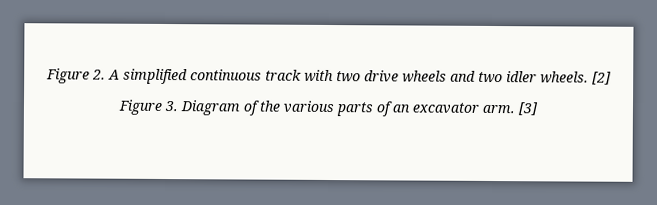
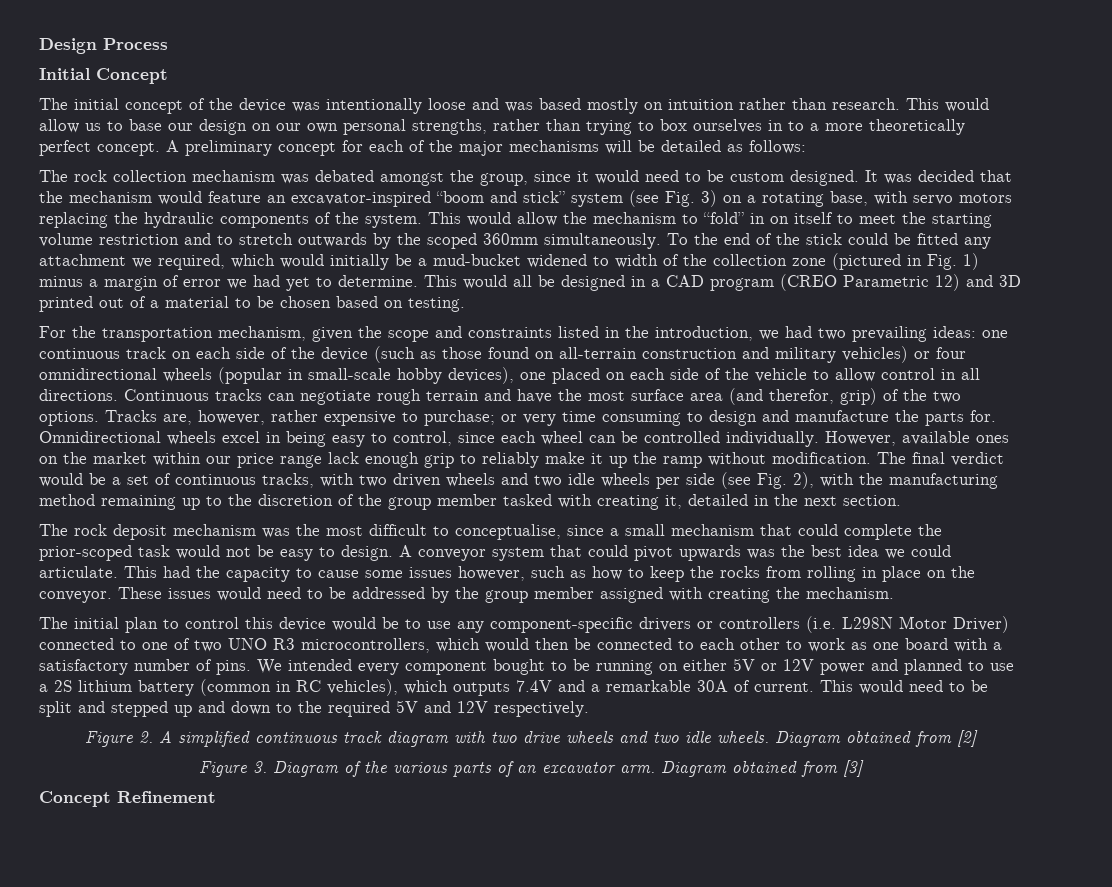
+ Design Process
+ Initial Concept
+ The initial concept of the device was intentionally loose and was based mostly on intuition rather than research. This would allow us to base our design on our own personal strengths, rather than trying to box ourselves in to a more theoretically perfect concept. A preliminary concept for each of the major mechanisms will be detailed as follows:
+ The rock collection mechanism was debated amongst the group, since it would need to be custom designed. It was decided that the mechanism would feature an excavator-inspired “boom and stick” system (see Fig. 3) on a rotating base, with servo motors replacing the hydraulic components of the system. This would allow the mechanism to “fold” in on itself to meet the starting volume restriction and to stretch outwards by the scoped 360mm simultaneously. To the end of the stick could be fitted any attachment we required, which would initially be a mud-bucket widened to width of the collection zone (pictured in Fig. 1) minus a margin of error we had yet to determine. This would all be designed in a CAD program (CREO Parametric 12) and 3D printed out of a material to be chosen based on testing.
+ For the transportation mechanism, given the scope and constraints listed in the introduction, we had two prevailing ideas: one continuous track on each side of the device (such as those found on all-terrain construction and military vehicles) or four omnidirectional wheels (popular in small-scale hobby devices), one placed on each side of the vehicle to allow control in all directions. Continuous tracks can negotiate rough terrain and have the most surface area (and therefor, grip) of the two options. Tracks are, however, rather expensive to purchase; or very time consuming to design and manufacture the parts for. Omnidirectional wheels excel in being easy to control, since each wheel can be controlled individually. However, available ones on the market within our price range lack enough grip to reliably make it up the ramp without modification. The final verdict would be a set of continuous tracks, with two driven wheels and two idle wheels per side (see Fig. 2), with the manufacturing method remaining up to the discretion of the group member tasked with creating it, detailed in the next section.
+ The rock deposit mechanism was the most difficult to conceptualise, since a small mechanism that could complete the prior-scoped task would not be easy to design. A conveyor system that could pivot upwards was the best idea we could articulate. This had the capacity to cause some issues however, such as how to keep the rocks from rolling in place on the conveyor. These issues would need to be addressed by the group member assigned with creating the mechanism.
+ The initial plan to control this device would be to use any component-specific drivers or controllers (i.e. L298N Motor Driver) connected to one of two UNO R3 microcontrollers, which would then be connected to each other to work as one board with a satisfactory number of pins. We intended every component bought to be running on either 5V or 12V power and planned to use a 2S lithium battery (common in RC vehicles), which outputs 7.4V and a remarkable 30A of current. This would need to be split and stepped up and down to the required 5V and 12V respectively.
- Figure 2. A simplified continuous track with two drive wheels and two idler wheels. [2]
+ Figure 2. A simplified continuous track diagram with two drive wheels and two idle wheels. Diagram obtained from [2]
- [3]
+ Diagram obtained from [3]
+ Concept Refinement

